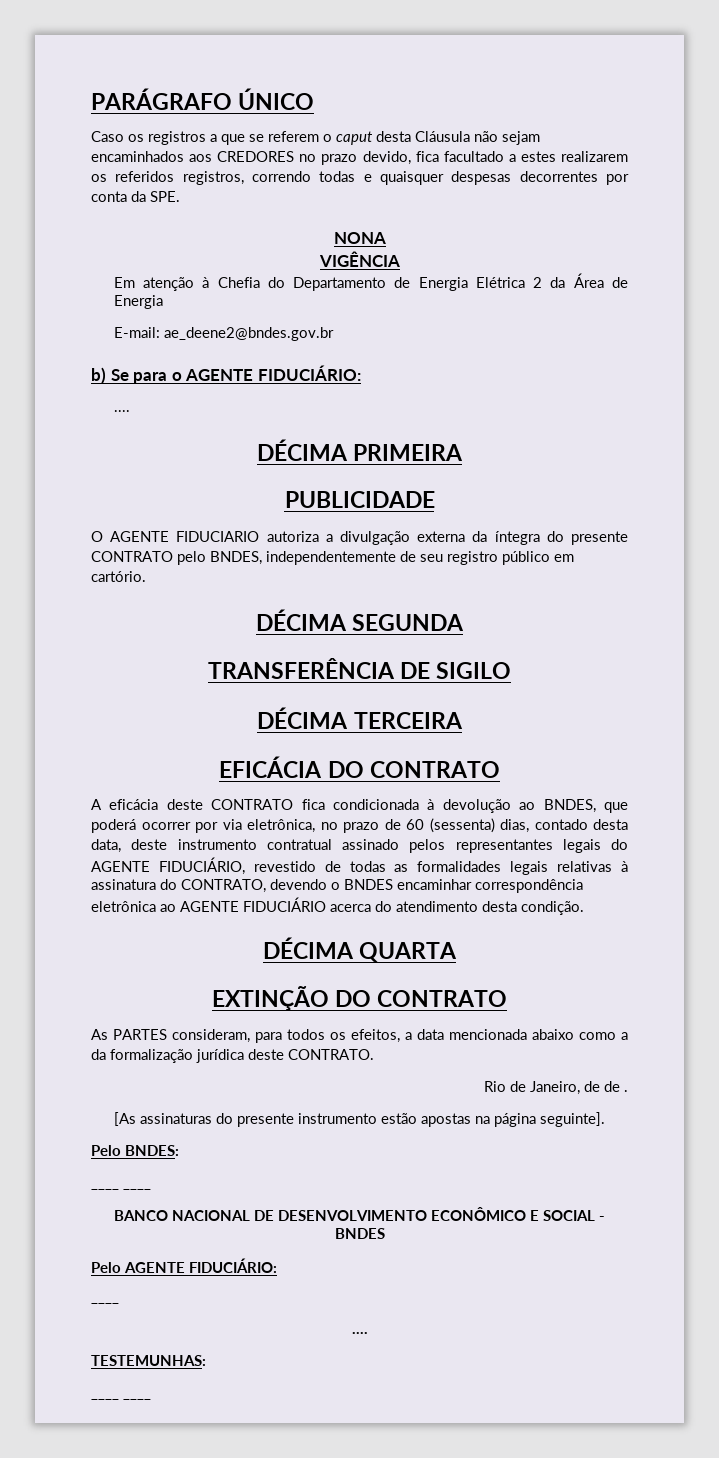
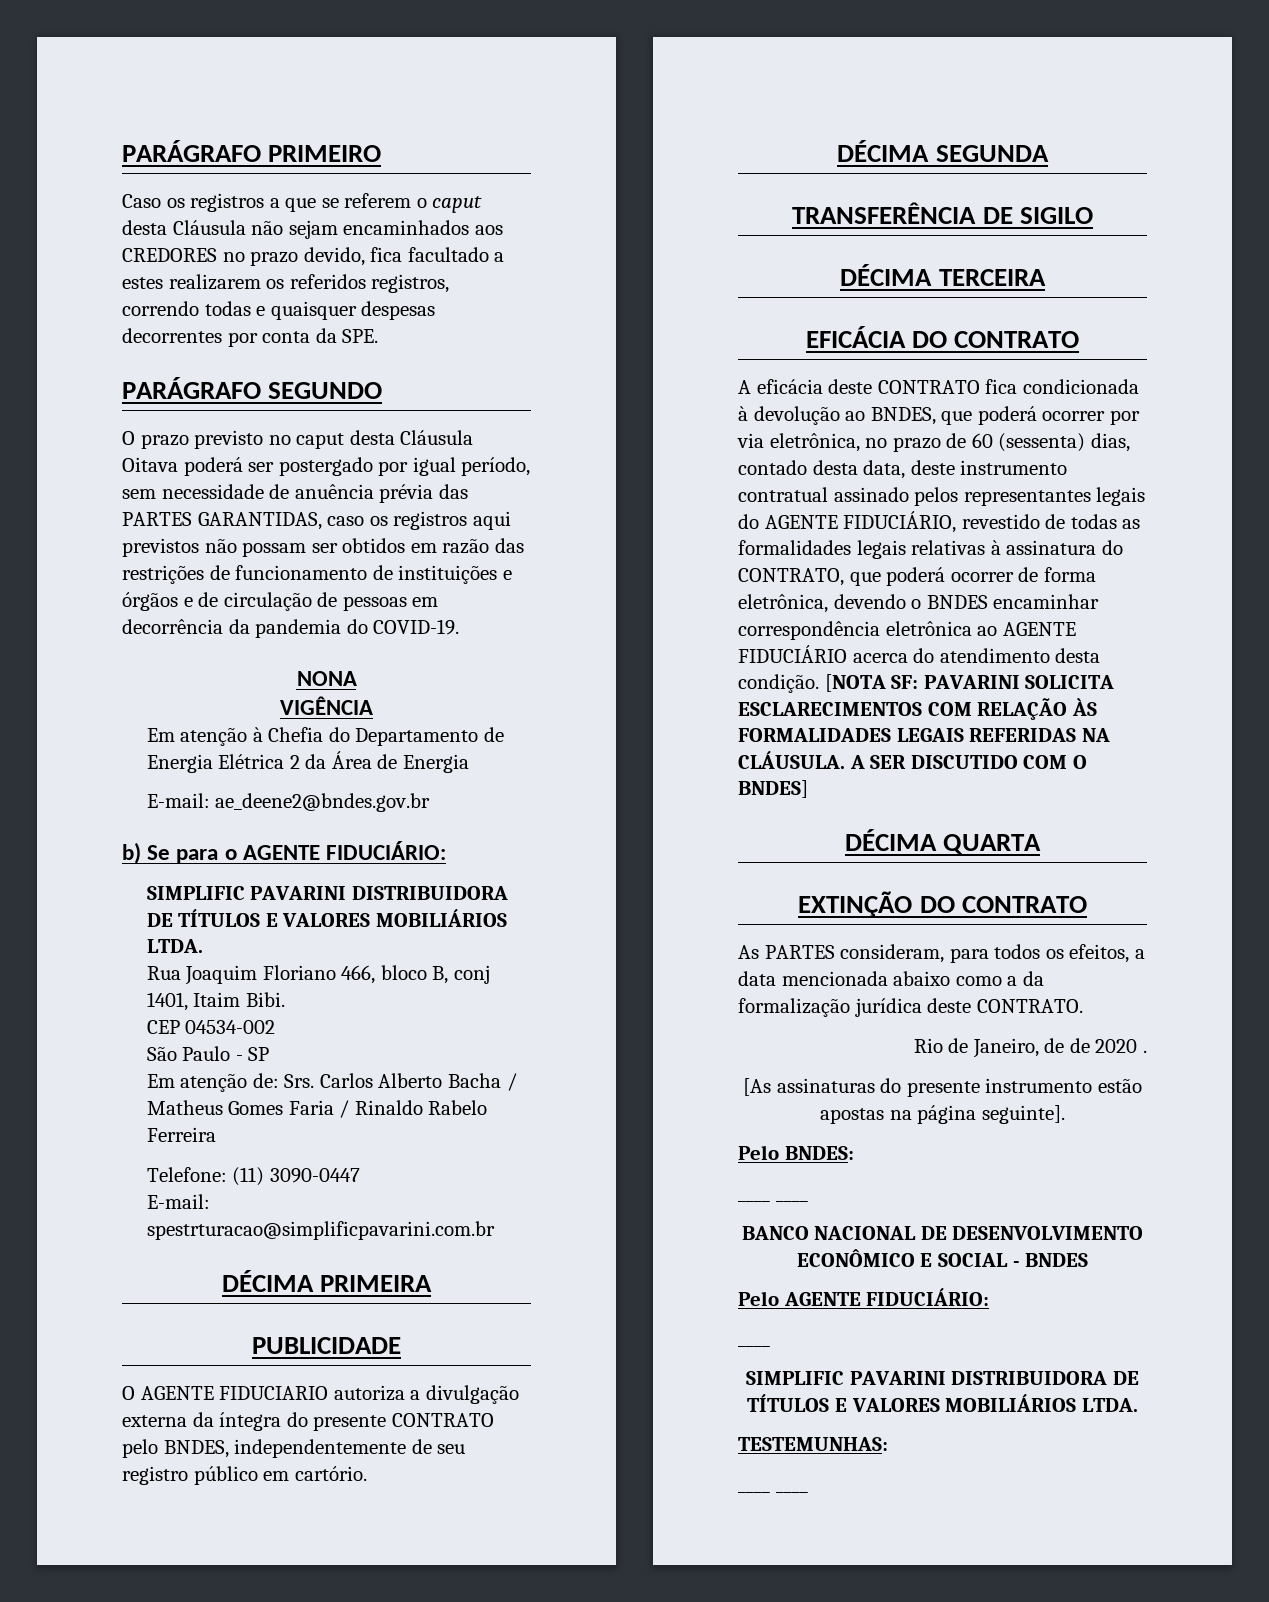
- PARÁGRAFO ÚNICO
+ PARÁGRAFO PRIMEIRO
+ PARÁGRAFO SEGUNDO
+ O prazo previsto no caput desta Cláusula Oitava poderá ser postergado por igual período, sem necessidade de anuência prévia das PARTES GARANTIDAS, caso os registros aqui previstos não possam ser obtidos em razão das restrições de funcionamento de instituições e órgãos e de circulação de pessoas em decorrência da pandemia do COVID-19.
  b) Se para o AGENTE FIDUCIÁRIO:
- ....
+ SIMPLIFIC PAVARINI DISTRIBUIDORA DE TÍTULOS E VALORES MOBILIÁRIOS LTDA.
+ Rua Joaquim Floriano 466, bloco B, conj 1401, Itaim Bibi.
+ CEP 04534-002
+ São Paulo - SP
+ Em atenção de: Srs. Carlos Alberto Bacha / Matheus Gomes Faria / Rinaldo Rabelo Ferreira
+ Telefone: (11) 3090-0447
+ E-mail: spestrturacao@simplificpavarini.com.br
- A eficácia deste CONTRATO fica condicionada à devolução ao BNDES, que poderá ocorrer por via eletrônica, no prazo de 60 (sessenta) dias, contado desta data, deste instrumento contratual assinado pelos representantes legais do AGENTE FIDUCIÁRIO, revestido de todas as formalidades legais relativas à assinatura do CONTRATO, devendo o BNDES encaminhar correspondência eletrônica ao AGENTE FIDUCIÁRIO acerca do atendimento desta condição.
+ A eficácia deste CONTRATO fica condicionada à devolução ao BNDES, que poderá ocorrer por via eletrônica, no prazo de 60 (sessenta) dias, contado desta data, deste instrumento contratual assinado pelos representantes legais do AGENTE FIDUCIÁRIO, revestido de todas as formalidades legais relativas à assinatura do CONTRATO, que poderá ocorrer de forma eletrônica, devendo o BNDES encaminhar correspondência eletrônica ao AGENTE FIDUCIÁRIO acerca do atendimento desta condição. [NOTA SF: PAVARINI SOLICITA ESCLARECIMENTOS COM RELAÇÃO ÀS FORMALIDADES LEGAIS REFERIDAS NA CLÁUSULA. A SER DISCUTIDO COM O BNDES]
- Rio de Janeiro, de de .
+ Rio de Janeiro, de de 2020 .
  Pelo AGENTE FIDUCIÁRIO:
  ____
- ....
+ SIMPLIFIC PAVARINI DISTRIBUIDORA DE TÍTULOS E VALORES MOBILIÁRIOS LTDA.

